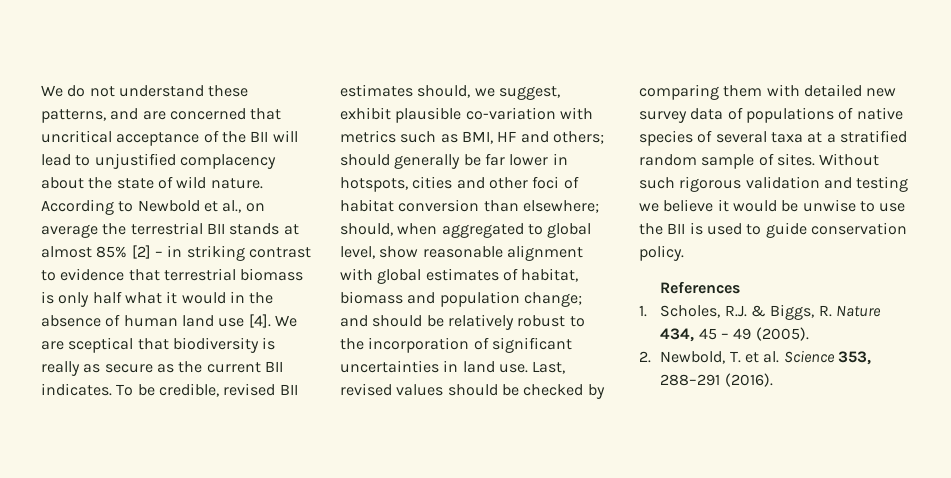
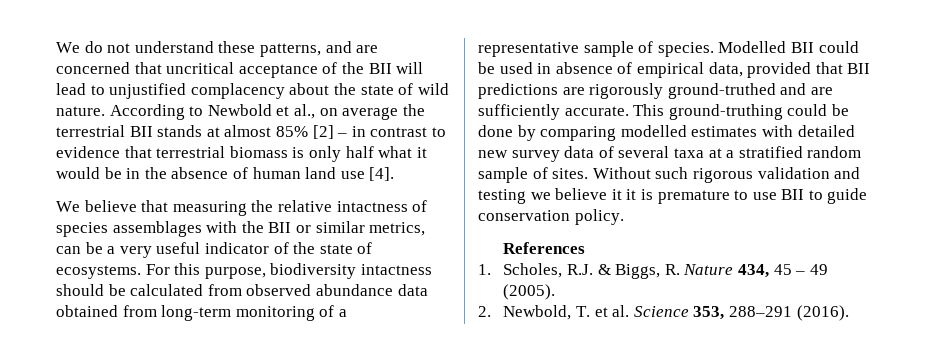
- According to Newbold et al., on average the terrestrial BII stands at almost 85% [2] – in striking contrast to evidence that terrestrial biomass is only half what it would in the absence of human land use [4]. We are sceptical that biodiversity is really as secure as the current BII indicates. To be credible, revised BII estimates should, we suggest, exhibit plausible co-variation with metrics such as BMI, HF and others; should generally be far lower in hotspots, cities and other foci of habitat conversion than elsewhere; should, when aggregated to global level, show reasonable alignment with global estimates of habitat, biomass and population change; and should be relatively robust to the incorporation of significant uncertainties in land use. Last, revised values should be checked by comparing them with detailed new survey data of populations of native species of several taxa at a stratified random sample of sites.
+ According to Newbold et al., on average the terrestrial BII stands at almost 85% [2] – in contrast to evidence that terrestrial biomass is only half what it would be in the absence of human land use [4].
+ We believe that measuring the relative intactness of species assemblages with the BII or similar metrics, can be a very useful indicator of the state of ecosystems. For this purpose, biodiversity intactness should be calculated from observed abundance data obtained from long-term monitoring of a representative sample of species. Modelled BII could be used in absence of empirical data, provided that BII predictions are rigorously ground-truthed and are sufficiently accurate. This ground-truthing could be done by comparing modelled estimates with detailed new survey data of several taxa at a stratified random sample of sites.
- Without such rigorous validation and testing we believe it would be unwise to use the BII is used to guide conservation policy.
+ Without such rigorous validation and testing we believe it it is premature to use BII to guide conservation policy.

